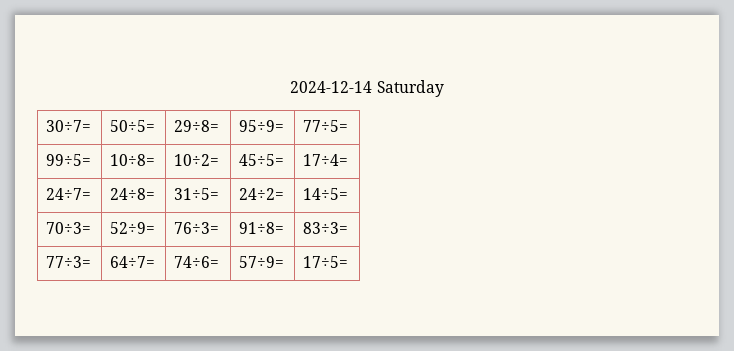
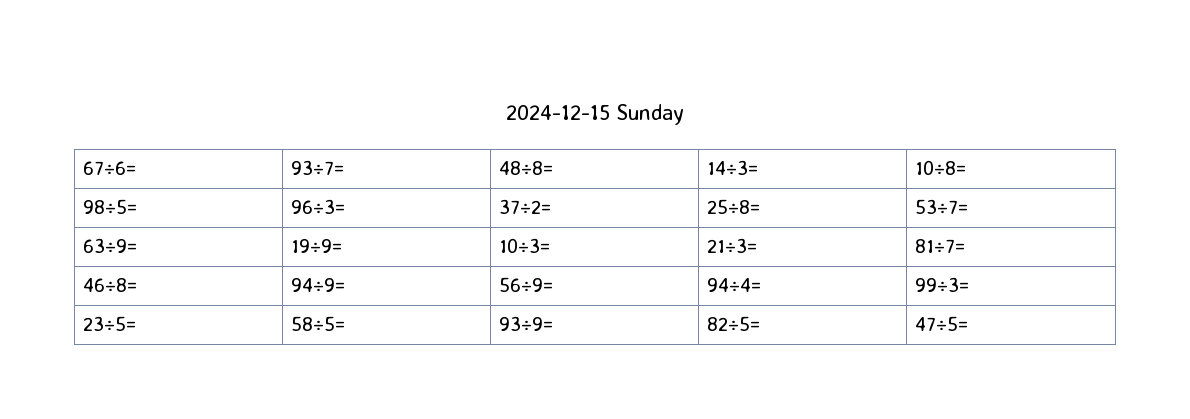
- 2024-12-14 Saturday
- 30÷7= | 50÷5= | 29÷8= | 95÷9= | 77÷5=
- 99÷5= | 10÷8= | 10÷2= | 45÷5= | 17÷4=
- 24÷7= | 24÷8= | 31÷5= | 24÷2= | 14÷5=
- 70÷3= | 52÷9= | 76÷3= | 91÷8= | 83÷3=
- 77÷3= | 64÷7= | 74÷6= | 57÷9= | 17÷5=
+ 2024-12-15 Sunday
+ 67÷6= | 93÷7= | 48÷8= | 14÷3= | 10÷8=
+ 98÷5= | 96÷3= | 37÷2= | 25÷8= | 53÷7=
+ 63÷9= | 19÷9= | 10÷3= | 21÷3= | 81÷7=
+ 46÷8= | 94÷9= | 56÷9= | 94÷4= | 99÷3=
+ 23÷5= | 58÷5= | 93÷9= | 82÷5= | 47÷5=

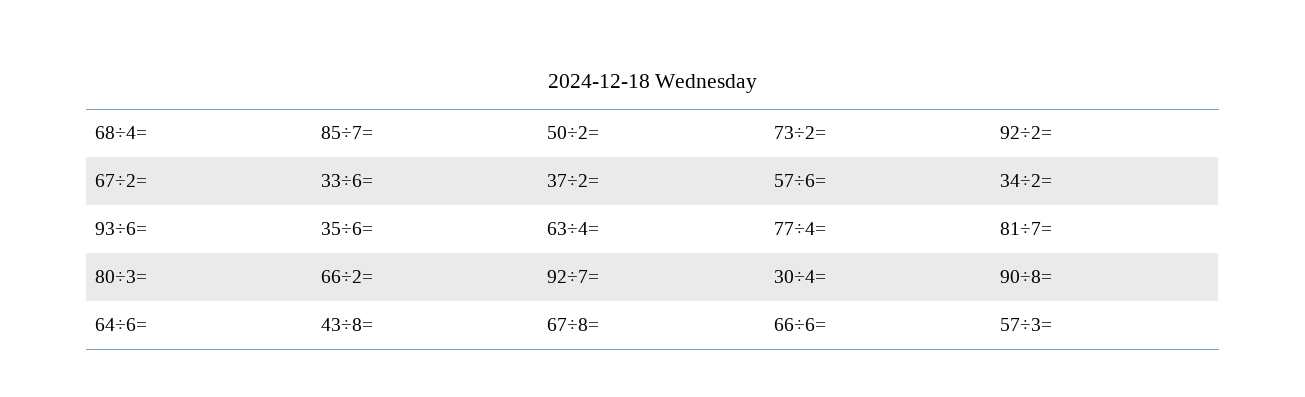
- 2024-12-15 Sunday
- 67÷6= | 93÷7= | 48÷8= | 14÷3= | 10÷8=
- 98÷5= | 96÷3= | 37÷2= | 25÷8= | 53÷7=
- 63÷9= | 19÷9= | 10÷3= | 21÷3= | 81÷7=
- 46÷8= | 94÷9= | 56÷9= | 94÷4= | 99÷3=
- 23÷5= | 58÷5= | 93÷9= | 82÷5= | 47÷5=
+ 2024-12-18 Wednesday
+ 68÷4= | 85÷7= | 50÷2= | 73÷2= | 92÷2=
+ 67÷2= | 33÷6= | 37÷2= | 57÷6= | 34÷2=
+ 93÷6= | 35÷6= | 63÷4= | 77÷4= | 81÷7=
+ 80÷3= | 66÷2= | 92÷7= | 30÷4= | 90÷8=
+ 64÷6= | 43÷8= | 67÷8= | 66÷6= | 57÷3=

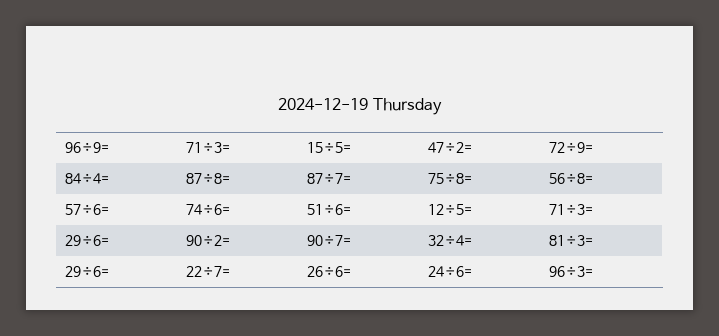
- 2024-12-18 Wednesday
- 68÷4= | 85÷7= | 50÷2= | 73÷2= | 92÷2=
- 67÷2= | 33÷6= | 37÷2= | 57÷6= | 34÷2=
- 93÷6= | 35÷6= | 63÷4= | 77÷4= | 81÷7=
- 80÷3= | 66÷2= | 92÷7= | 30÷4= | 90÷8=
- 64÷6= | 43÷8= | 67÷8= | 66÷6= | 57÷3=
+ 2024-12-19 Thursday
+ 96÷9= | 71÷3= | 15÷5= | 47÷2= | 72÷9=
+ 84÷4= | 87÷8= | 87÷7= | 75÷8= | 56÷8=
+ 57÷6= | 74÷6= | 51÷6= | 12÷5= | 71÷3=
+ 29÷6= | 90÷2= | 90÷7= | 32÷4= | 81÷3=
+ 29÷6= | 22÷7= | 26÷6= | 24÷6= | 96÷3=

